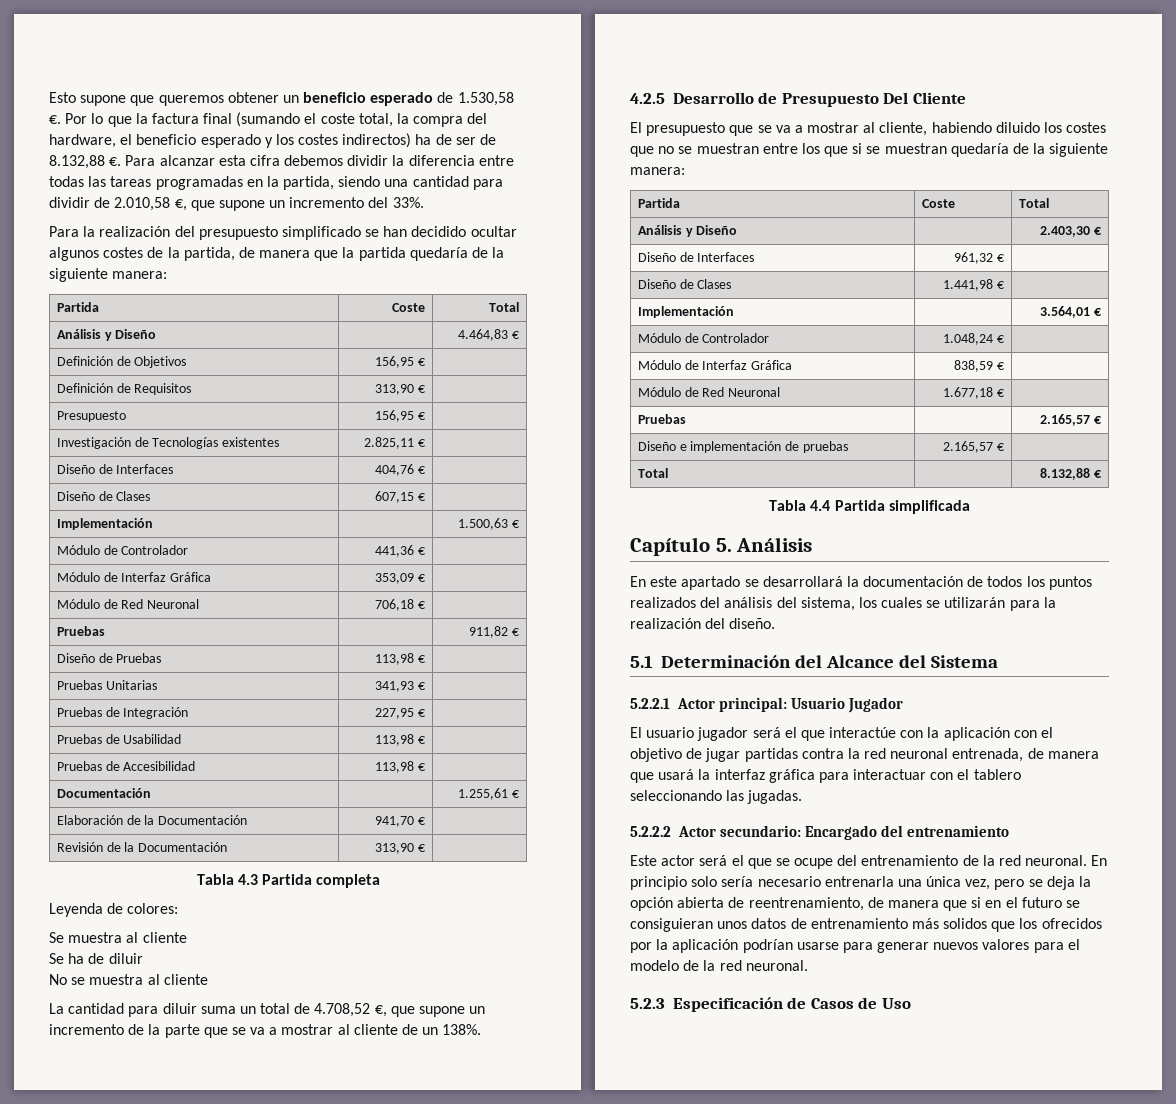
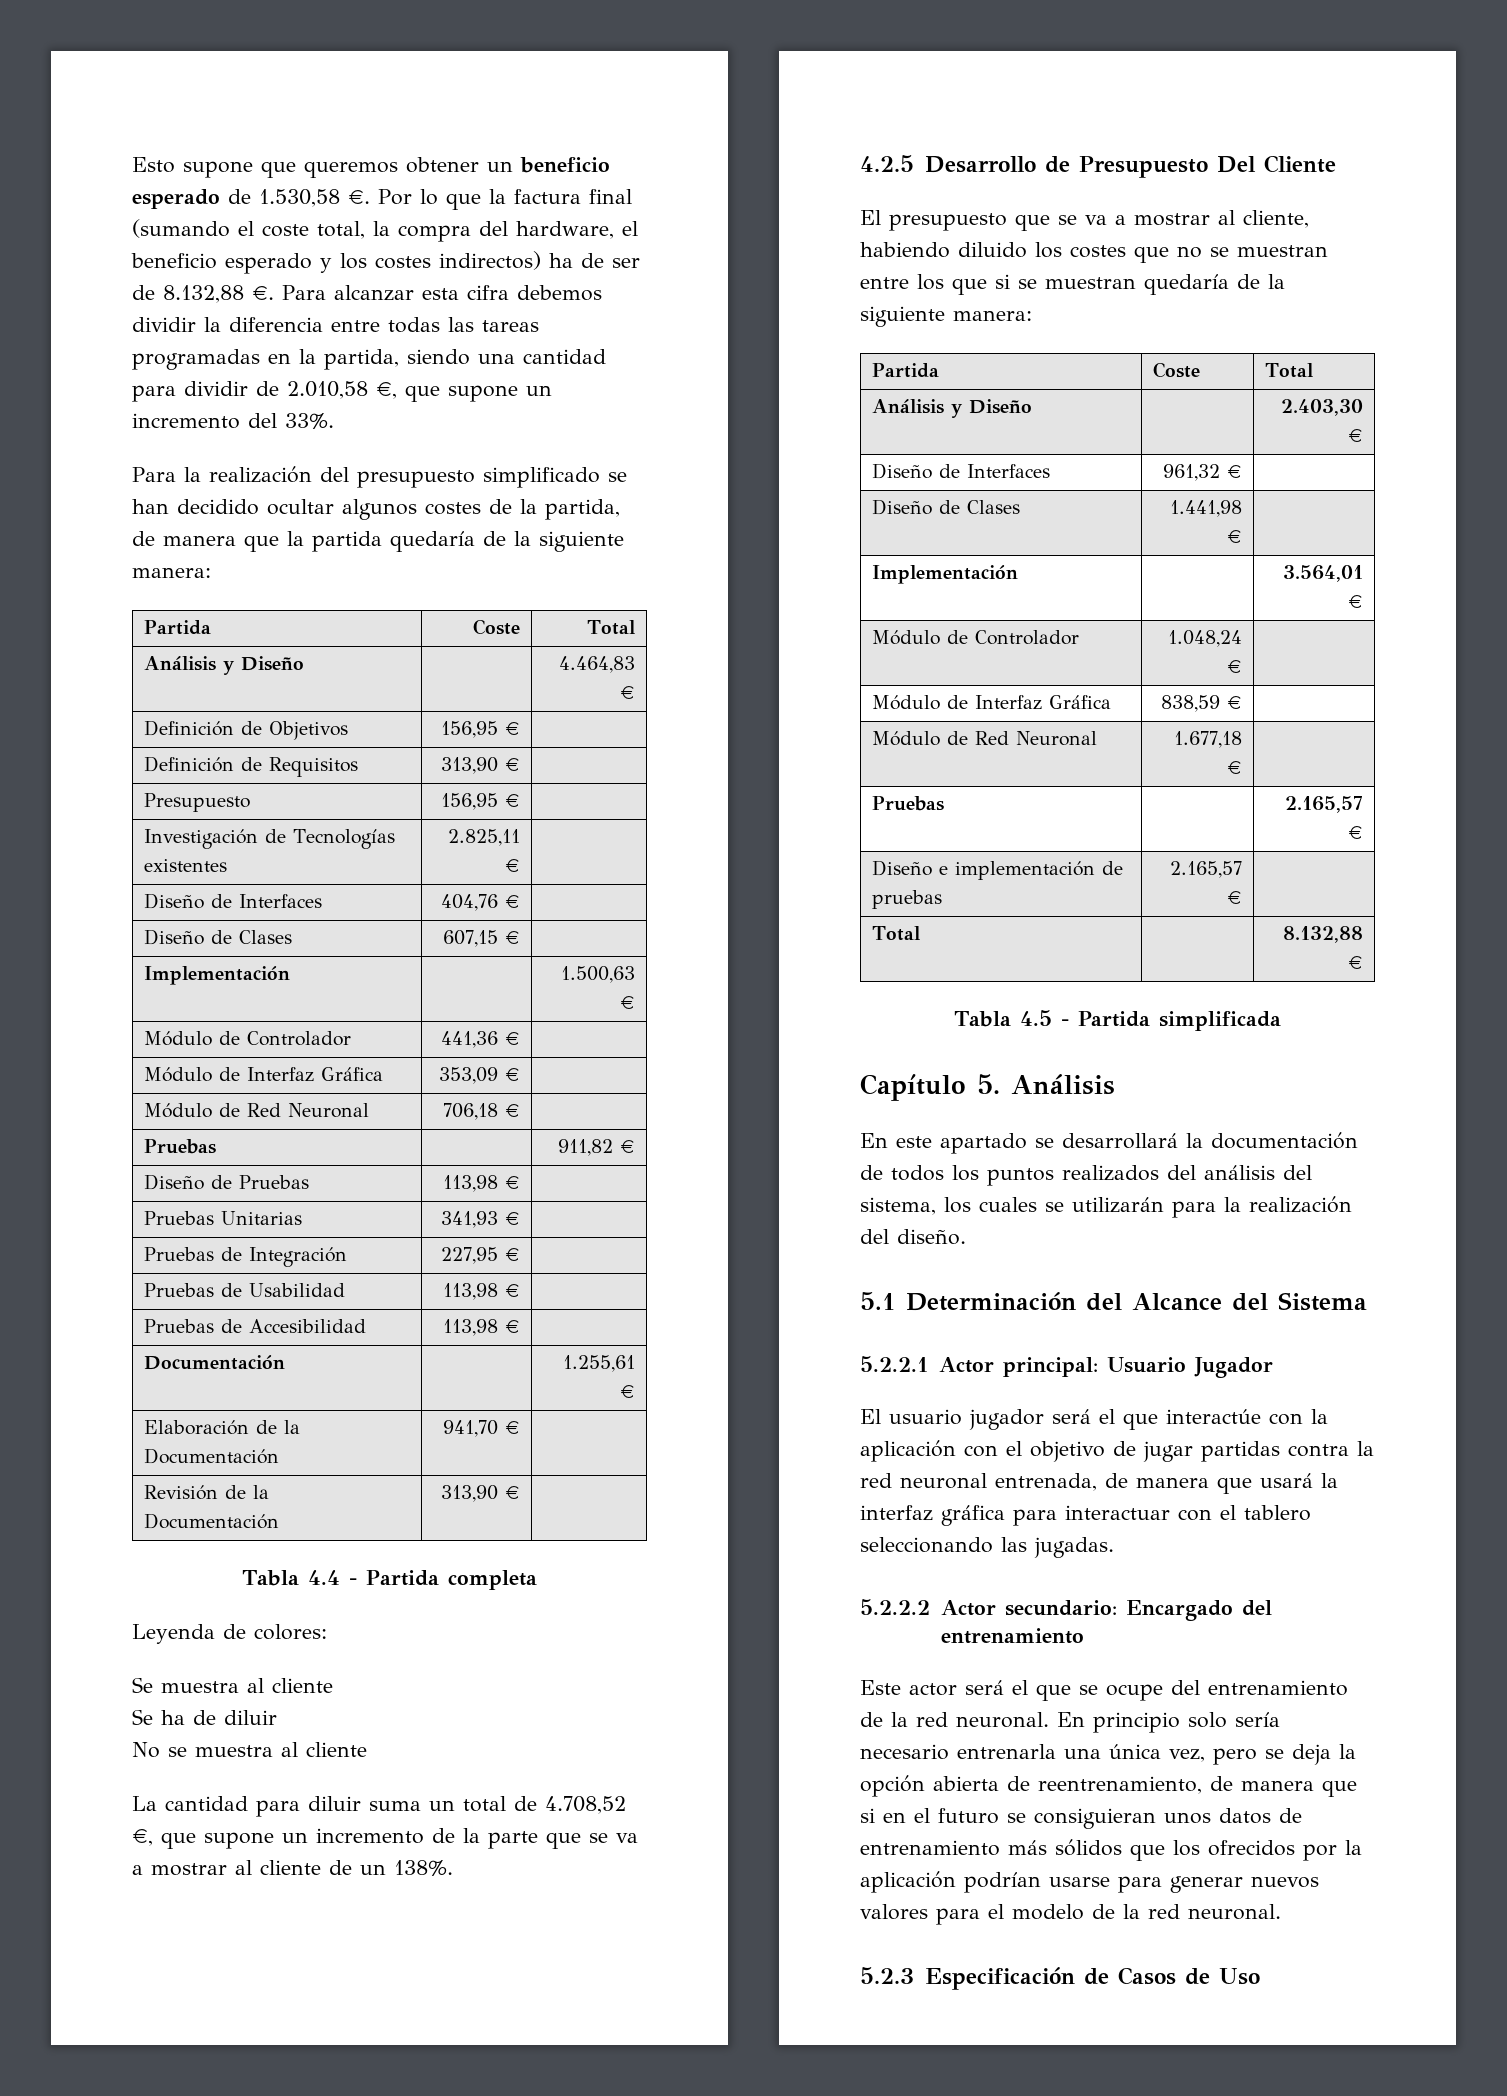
- Tabla 4.3 Partida completa
+ Tabla 4.4 - Partida completa
- Tabla 4.4 Partida simplificada
+ Tabla 4.5 - Partida simplificada
- En principio solo sería necesario entrenarla una única vez, pero se deja la opción abierta de reentrenamiento, de manera que si en el futuro se consiguieran unos datos de entrenamiento más solidos que los ofrecidos por la aplicación podrían usarse para generar nuevos valores para el modelo de la red neuronal.
+ En principio solo sería necesario entrenarla una única vez, pero se deja la opción abierta de reentrenamiento, de manera que si en el futuro se consiguieran unos datos de entrenamiento más sólidos que los ofrecidos por la aplicación podrían usarse para generar nuevos valores para el modelo de la red neuronal.

